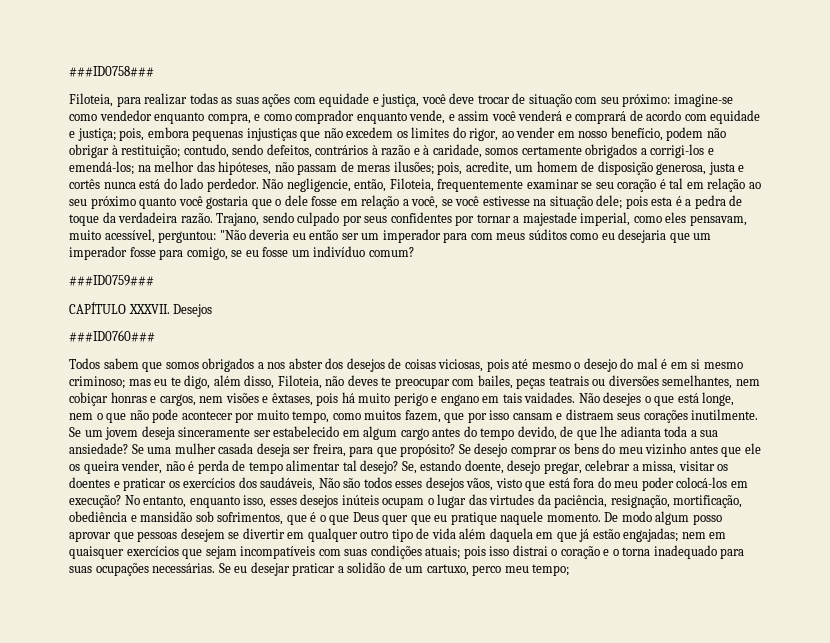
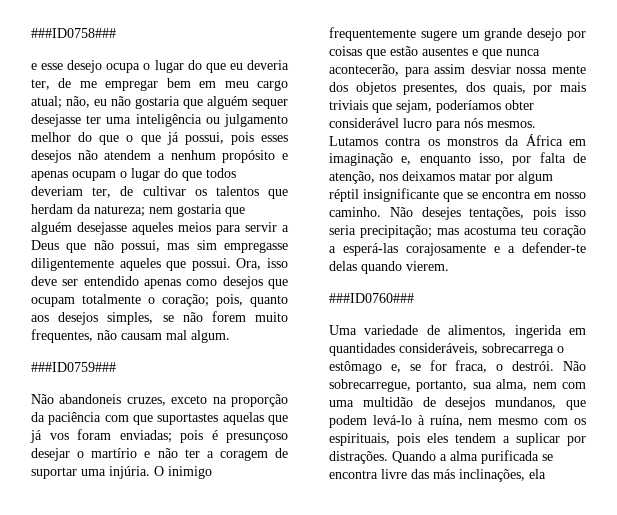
- Filoteia, para realizar todas as suas ações com equidade e justiça, você deve trocar de situação com seu próximo: imagine-se como vendedor enquanto compra, e como comprador enquanto vende, e assim você venderá e comprará de acordo com equidade e justiça; pois, embora pequenas injustiças que não excedem os limites do rigor, ao vender em nosso benefício, podem não obrigar à restituição; contudo, sendo defeitos, contrários à razão e à caridade, somos certamente obrigados a corrigi-los e emendá-los; na melhor das hipóteses, não passam de meras ilusões; pois, acredite, um homem de disposição generosa, justa e cortês nunca está do lado perdedor. Não negligencie, então, Filoteia, frequentemente examinar se seu coração é tal em relação ao seu próximo quanto você gostaria que o dele fosse em relação a você, se você estivesse na situação dele; pois esta é a pedra de toque da verdadeira razão. Trajano, sendo culpado por seus confidentes por tornar a majestade imperial, como eles pensavam, muito acessível, perguntou: "Não deveria eu então ser um imperador para com meus súditos como eu desejaria que um imperador fosse para comigo, se eu fosse um indivíduo comum?
+ e esse desejo ocupa o lugar do que eu deveria ter, de me empregar bem em meu cargo atual; não, eu não gostaria que alguém sequer desejasse ter uma inteligência ou julgamento melhor do que o que já possui, pois esses desejos não atendem a nenhum propósito e apenas ocupam o lugar do que todos deveriam ter, de cultivar os talentos que herdam da natureza; nem gostaria que alguém desejasse aqueles meios para servir a Deus que não possui, mas sim empregasse diligentemente aqueles que possui. Ora, isso deve ser entendido apenas como desejos que ocupam totalmente o coração; pois, quanto aos desejos simples, se não forem muito frequentes, não causam mal algum.
  ###ID0759###
- CAPÍTULO XXXVII. Desejos
+ Não abandoneis cruzes, exceto na proporção da paciência com que suportastes aquelas que já vos foram enviadas; pois é presunçoso desejar o martírio e não ter a coragem de suportar uma injúria. O inimigo frequentemente sugere um grande desejo por coisas que estão ausentes e que nunca acontecerão, para assim desviar nossa mente dos objetos presentes, dos quais, por mais triviais que sejam, poderíamos obter considerável lucro para nós mesmos. Lutamos contra os monstros da África em imaginação e, enquanto isso, por falta de atenção, nos deixamos matar por algum réptil insignificante que se encontra em nosso caminho. Não desejes tentações, pois isso seria precipitação; mas acostuma teu coração a esperá-las corajosamente e a defender-te delas quando vierem.
  ###ID0760###
- Todos sabem que somos obrigados a nos abster dos desejos de coisas viciosas, pois até mesmo o desejo do mal é em si mesmo criminoso; mas eu te digo, além disso, Filoteia, não deves te preocupar com bailes, peças teatrais ou diversões semelhantes, nem cobiçar honras e cargos, nem visões e êxtases, pois há muito perigo e engano em tais vaidades. Não desejes o que está longe, nem o que não pode acontecer por muito tempo, como muitos fazem, que por isso cansam e distraem seus corações inutilmente. Se um jovem deseja sinceramente ser estabelecido em algum cargo antes do tempo devido, de que lhe adianta toda a sua ansiedade? Se uma mulher casada deseja ser freira, para que propósito? Se desejo comprar os bens do meu vizinho antes que ele os queira vender, não é perda de tempo alimentar tal desejo? Se, estando doente, desejo pregar, celebrar a missa, visitar os doentes e praticar os exercícios dos saudáveis, Não são todos esses desejos vãos, visto que está fora do meu poder colocá-los em execução? No entanto, enquanto isso, esses desejos inúteis ocupam o lugar das virtudes da paciência, resignação, mortificação, obediência e mansidão sob sofrimentos, que é o que Deus quer que eu pratique naquele momento. De modo algum posso aprovar que pessoas desejem se divertir em qualquer outro tipo de vida além daquela em que já estão engajadas; nem em quaisquer exercícios que sejam incompatíveis com suas condições atuais; pois isso distrai o coração e o torna inadequado para suas ocupações necessárias. Se eu desejar praticar a solidão de um cartuxo, perco meu tempo;
+ Uma variedade de alimentos, ingerida em quantidades consideráveis, sobrecarrega o estômago e, se for fraca, o destrói. Não sobrecarregue, portanto, sua alma, nem com uma multidão de desejos mundanos, que podem levá-lo à ruína, nem mesmo com os espirituais, pois eles tendem a suplicar por distrações. Quando a alma purificada se encontra livre das más inclinações, ela

